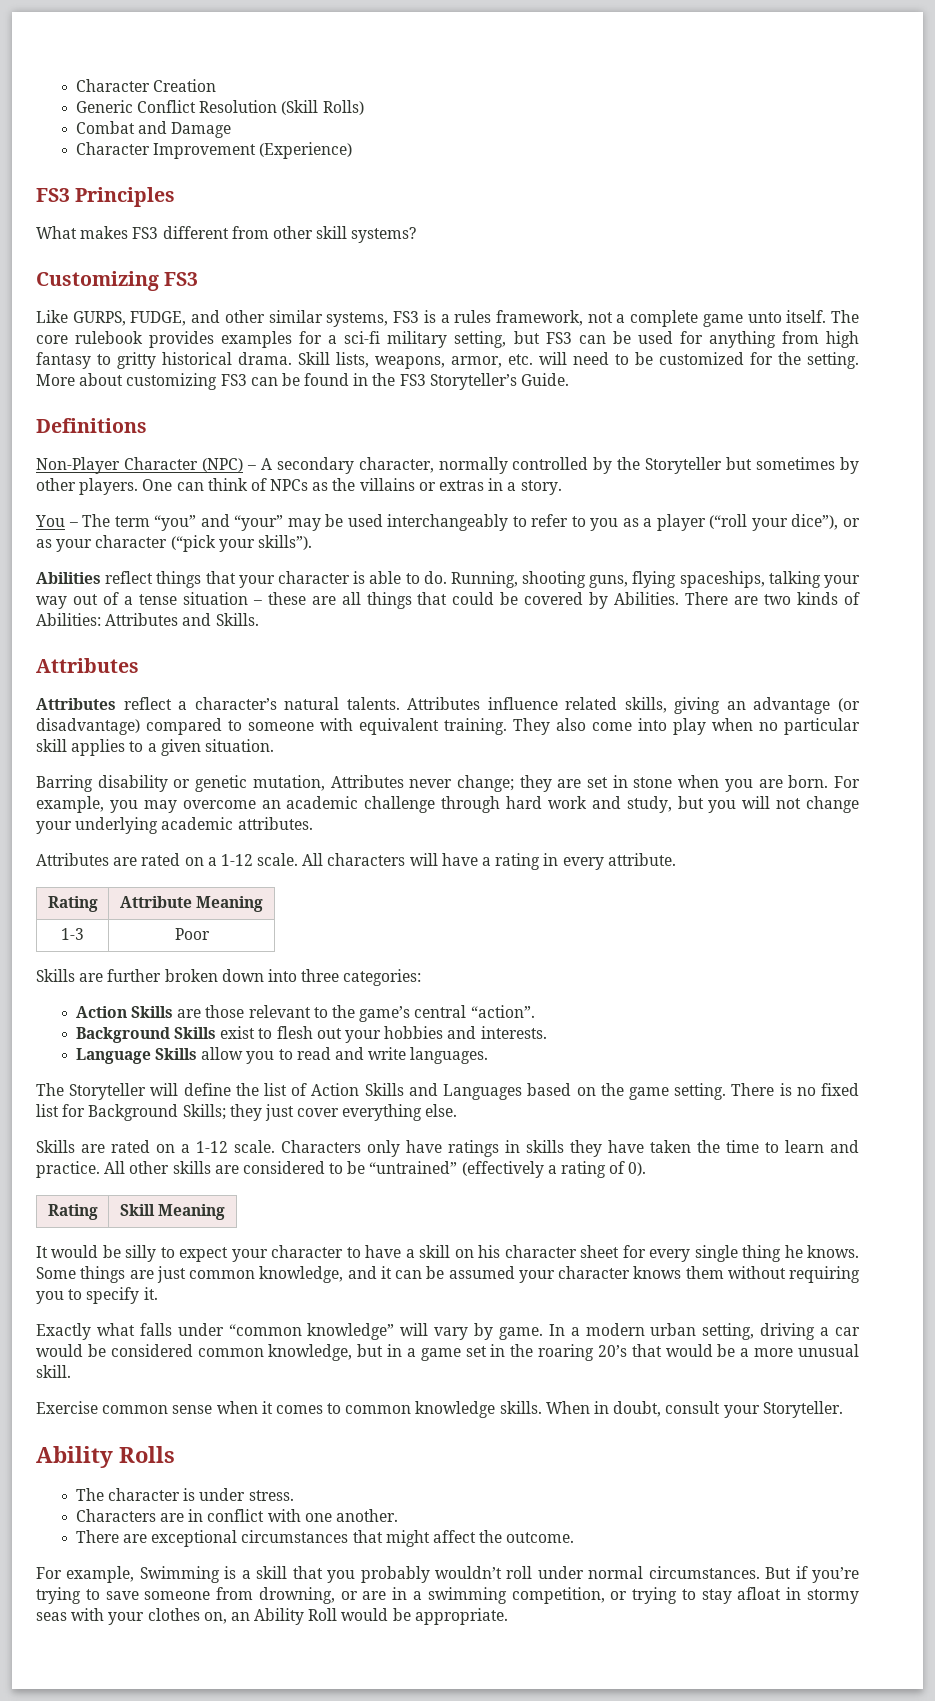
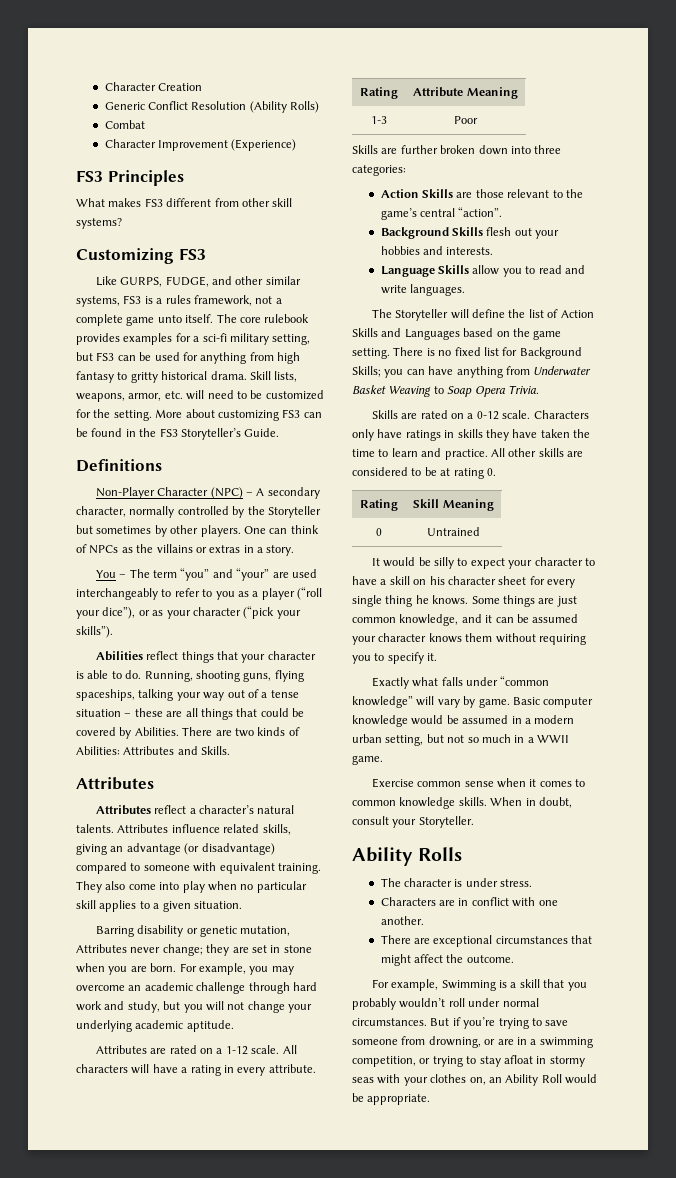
- Generic Conflict Resolution (Skill Rolls)
+ Generic Conflict Resolution (Ability Rolls)
- Combat and Damage
+ Combat
- You – The term “you” and “your” may be used interchangeably to refer to you as a player (“roll your dice”), or as your character (“pick your skills”).
+ You – The term “you” and “your” are used interchangeably to refer to you as a player (“roll your dice”), or as your character (“pick your skills”).
- For example, you may overcome an academic challenge through hard work and study, but you will not change your underlying academic attributes.
+ For example, you may overcome an academic challenge through hard work and study, but you will not change your underlying academic aptitude.
- Background Skills exist to flesh out your hobbies and interests.
+ Background Skills flesh out your hobbies and interests.
- There is no fixed list for Background Skills; they just cover everything else.
+ There is no fixed list for Background Skills; you can have anything from Underwater Basket Weaving to Soap Opera Trivia.
- Skills are rated on a 1-12 scale.
+ Skills are rated on a 0-12 scale.
- All other skills are considered to be “untrained” (effectively a rating of 0).
+ All other skills are considered to be at rating 0.
+ 0 | Untrained
- In a modern urban setting, driving a car would be considered common knowledge, but in a game set in the roaring 20’s that would be a more unusual skill.
+ Basic computer knowledge would be assumed in a modern urban setting, but not so much in a WWII game.

